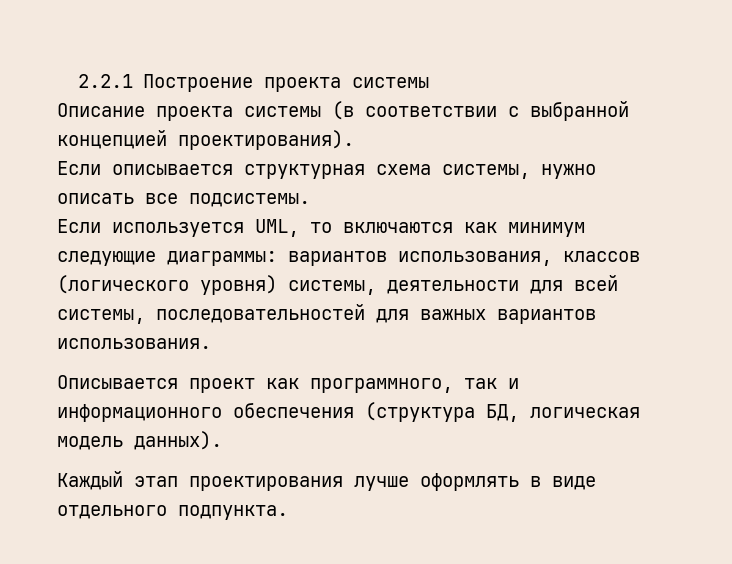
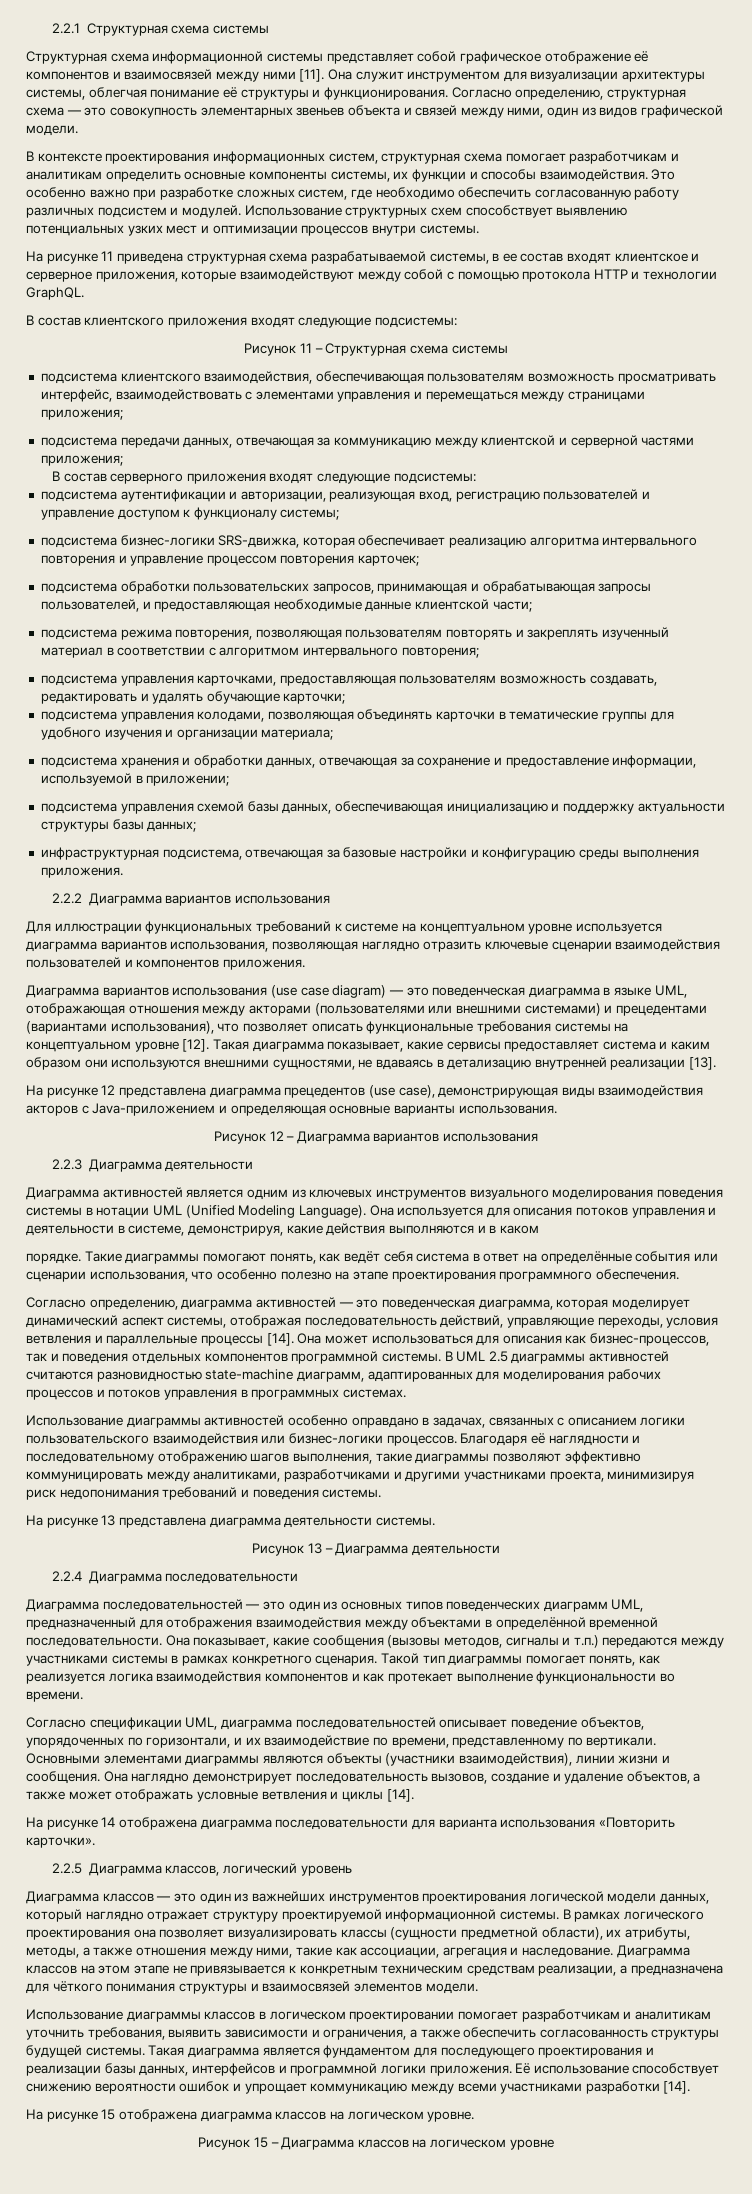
- 2.2.1 Построение проекта системы
- Описание проекта системы (в соответствии с выбранной концепцией проектирования).
- Если описывается структурная схема системы, нужно описать все подсистемы.
- Если используется UML, то включаются как минимум следующие диаграммы: вариантов использования, классов (логического уровня) системы, деятельности для всей системы, последовательностей для важных вариантов использования.
- Описывается проект как программного, так и информационного обеспечения (структура БД, логическая модель данных).
- Каждый этап проектирования лучше оформлять в виде отдельного подпункта.
+ 2.2.1 Структурная схема системы
+ Структурная схема информационной системы представляет собой графическое отображение её компонентов и взаимосвязей между ними [11]. Она служит инструментом для визуализации архитектуры системы, облегчая понимание её структуры и функционирования. Согласно определению, структурная схема — это совокупность элементарных звеньев объекта и связей между ними, один из видов графической модели.
+ В контексте проектирования информационных систем, структурная схема помогает разработчикам и аналитикам определить основные компоненты системы, их функции и способы взаимодействия. Это особенно важно при разработке сложных систем, где необходимо обеспечить согласованную работу различных подсистем и модулей. Использование структурных схем способствует выявлению потенциальных узких мест и оптимизации процессов внутри системы.
+ На рисунке 11 приведена структурная схема разрабатываемой системы, в ее состав входят клиентское и серверное приложения, которые взаимодействуют между собой с помощью протокола HTTP и технологии GraphQL.
+ В состав клиентского приложения входят следующие подсистемы:
+ Рисунок 11 – Структурная схема системы
+ подсистема клиентского взаимодействия, обеспечивающая пользователям возможность просматривать интерфейс, взаимодействовать с элементами управления и перемещаться между страницами приложения;
+ подсистема передачи данных, отвечающая за коммуникацию между клиентской и серверной частями приложения;
+ В состав серверного приложения входят следующие подсистемы:
+ подсистема аутентификации и авторизации, реализующая вход, регистрацию пользователей и управление доступом к функционалу системы;
+ подсистема бизнес-логики SRS-движка, которая обеспечивает реализацию алгоритма интервального повторения и управление процессом повторения карточек;
+ подсистема обработки пользовательских запросов, принимающая и обрабатывающая запросы пользователей, и предоставляющая необходимые данные клиентской части;
+ подсистема режима повторения, позволяющая пользователям повторять и закреплять изученный материал в соответствии с алгоритмом интервального повторения;
+ подсистема управления карточками, предоставляющая пользователям возможность создавать, редактировать и удалять обучающие карточки;
+ подсистема управления колодами, позволяющая объединять карточки в тематические группы для удобного изучения и организации материала;
+ подсистема хранения и обработки данных, отвечающая за сохранение и предоставление информации, используемой в приложении;
+ подсистема управления схемой базы данных, обеспечивающая инициализацию и поддержку актуальности структуры базы данных;
+ инфраструктурная подсистема, отвечающая за базовые настройки и конфигурацию среды выполнения приложения.
+ 2.2.2 Диаграмма вариантов использования
+ Для иллюстрации функциональных требований к системе на концептуальном уровне используется диаграмма вариантов использования, позволяющая наглядно отразить ключевые сценарии взаимодействия пользователей и компонентов приложения.
+ Диаграмма вариантов использования (use case diagram) — это поведенческая диаграмма в языке UML, отображающая отношения между акторами (пользователями или внешними системами) и прецедентами (вариантами использования), что позволяет описать функциональные требования системы на концептуальном уровне [12]. Такая диаграмма показывает, какие сервисы предоставляет система и каким образом они используются внешними сущностями, не вдаваясь в детализацию внутренней реализации [13].
+ На рисунке 12 представлена диаграмма прецедентов (use case), демонстрирующая виды взаимодействия акторов с Java-приложением и определяющая основные варианты использования.
+ Рисунок 12 – Диаграмма вариантов использования
+ 2.2.3 Диаграмма деятельности
+ Диаграмма активностей является одним из ключевых инструментов визуального моделирования поведения системы в нотации UML (Unified Modeling Language). Она используется для описания потоков управления и деятельности в системе, демонстрируя, какие действия выполняются и в каком
+ порядке. Такие диаграммы помогают понять, как ведёт себя система в ответ на определённые события или сценарии использования, что особенно полезно на этапе проектирования программного обеспечения.
+ Согласно определению, диаграмма активностей — это поведенческая диаграмма, которая моделирует динамический аспект системы, отображая последовательность действий, управляющие переходы, условия ветвления и параллельные процессы [14]. Она может использоваться для описания как бизнес-процессов, так и поведения отдельных компонентов программной системы. В UML 2.5 диаграммы активностей считаются разновидностью state-machine диаграмм, адаптированных для моделирования рабочих процессов и потоков управления в программных системах.
+ Использование диаграммы активностей особенно оправдано в задачах, связанных с описанием логики пользовательского взаимодействия или бизнес-логики процессов. Благодаря её наглядности и последовательному отображению шагов выполнения, такие диаграммы позволяют эффективно коммуницировать между аналитиками, разработчиками и другими участниками проекта, минимизируя риск недопонимания требований и поведения системы.
+ На рисунке 13 представлена диаграмма деятельности системы.
+ Рисунок 13 – Диаграмма деятельности
+ 2.2.4 Диаграмма последовательности
+ Диаграмма последовательностей — это один из основных типов поведенческих диаграмм UML, предназначенный для отображения взаимодействия между объектами в определённой временной последовательности. Она показывает, какие сообщения (вызовы методов, сигналы и т.п.) передаются между участниками системы в рамках конкретного сценария. Такой тип диаграммы помогает понять, как реализуется логика взаимодействия компонентов и как протекает выполнение функциональности во времени.
+ Согласно спецификации UML, диаграмма последовательностей описывает поведение объектов, упорядоченных по горизонтали, и их взаимодействие по времени, представленному по вертикали. Основными элементами диаграммы являются объекты (участники взаимодействия), линии жизни и сообщения. Она наглядно демонстрирует последовательность вызовов, создание и удаление объектов, а также может отображать условные ветвления и циклы [14].
+ На рисунке 14 отображена диаграмма последовательности для варианта использования «Повторить карточки».
+ 2.2.5 Диаграмма классов, логический уровень
+ Диаграмма классов — это один из важнейших инструментов проектирования логической модели данных, который наглядно отражает структуру проектируемой информационной системы. В рамках логического проектирования она позволяет визуализировать классы (сущности предметной области), их атрибуты, методы, а также отношения между ними, такие как ассоциации, агрегация и наследование. Диаграмма классов на этом этапе не привязывается к конкретным техническим средствам реализации, а предназначена для чёткого понимания структуры и взаимосвязей элементов модели.
+ Использование диаграммы классов в логическом проектировании помогает разработчикам и аналитикам уточнить требования, выявить зависимости и ограничения, а также обеспечить согласованность структуры будущей системы. Такая диаграмма является фундаментом для последующего проектирования и реализации базы данных, интерфейсов и программной логики приложения. Её использование способствует снижению вероятности ошибок и упрощает коммуникацию между всеми участниками разработки [14].
+ На рисунке 15 отображена диаграмма классов на логическом уровне.
+ Рисунок 15 – Диаграмма классов на логическом уровне

